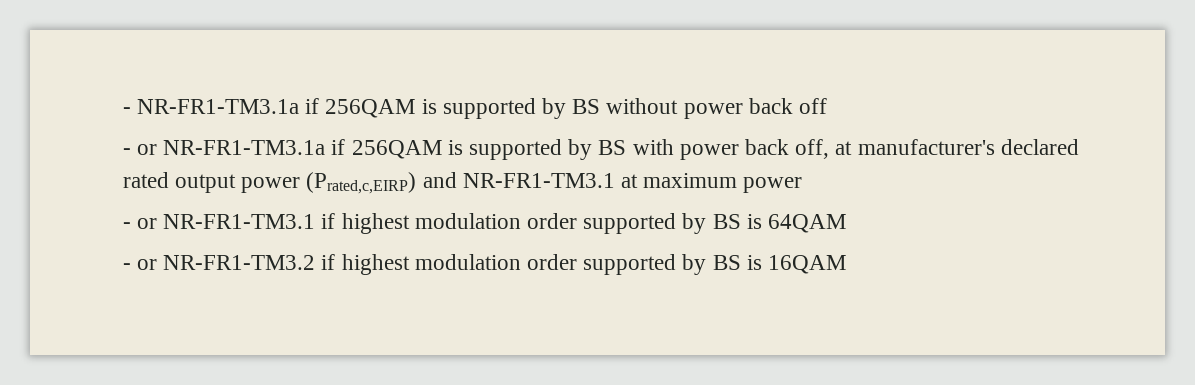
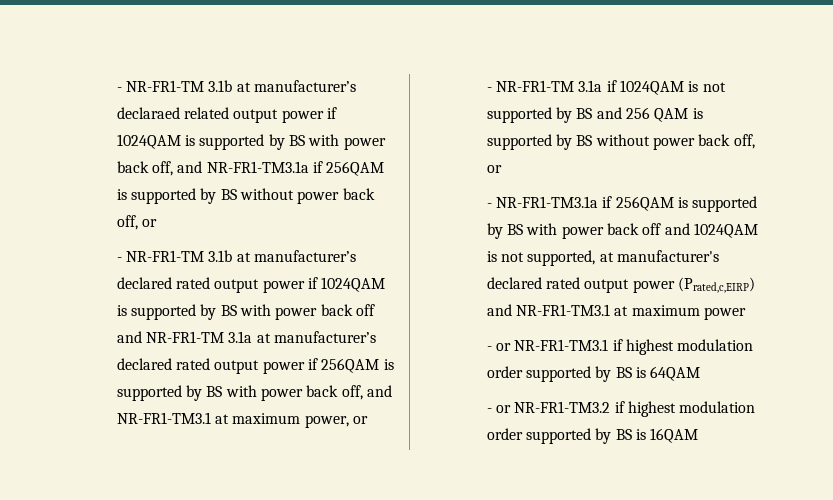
- - NR-FR1-TM3.1a if 256QAM is supported by BS without power back off
- - or NR-FR1-TM3.1a if 256QAM is supported by BS with power back off, at manufacturer's declared rated output power (Prated,c,EIRP) and NR-FR1-TM3.1 at maximum power
+ - NR-FR1-TM 3.1b at manufacturer’s declaraed related output power if 1024QAM is supported by BS with power back off, and NR-FR1-TM3.1a if 256QAM is supported by BS without power back off, or
+ - NR-FR1-TM 3.1b at manufacturer’s declared rated output power if 1024QAM is supported by BS with power back off and NR-FR1-TM 3.1a at manufacturer’s declared rated output power if 256QAM is supported by BS with power back off, and NR-FR1-TM3.1 at maximum power, or
+ - NR-FR1-TM 3.1a if 1024QAM is not supported by BS and 256 QAM is supported by BS without power back off, or
+ - NR-FR1-TM3.1a if 256QAM is supported by BS with power back off and 1024QAM is not supported, at manufacturer's declared rated output power (Prated,c,EIRP) and NR-FR1-TM3.1 at maximum power

